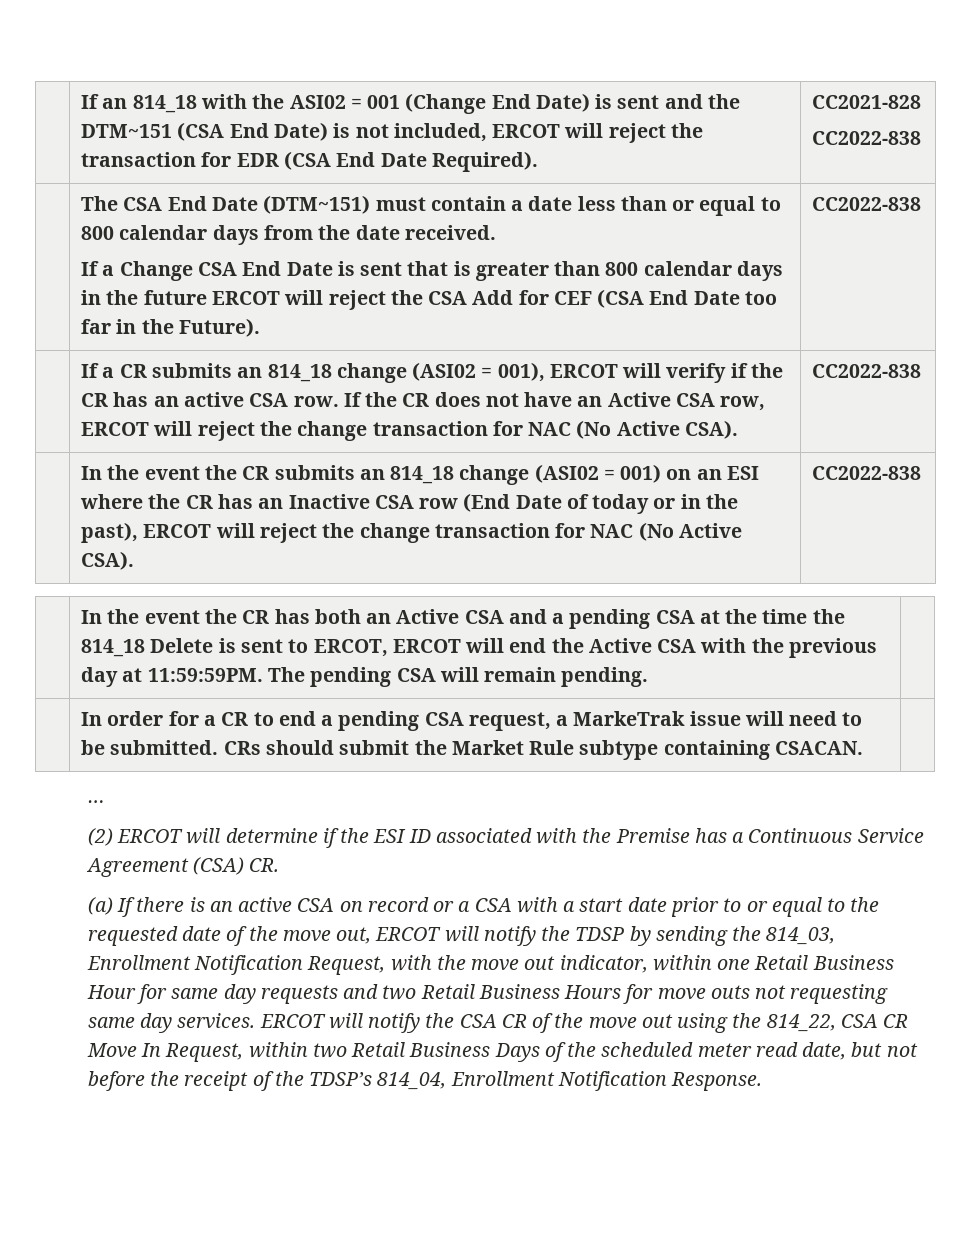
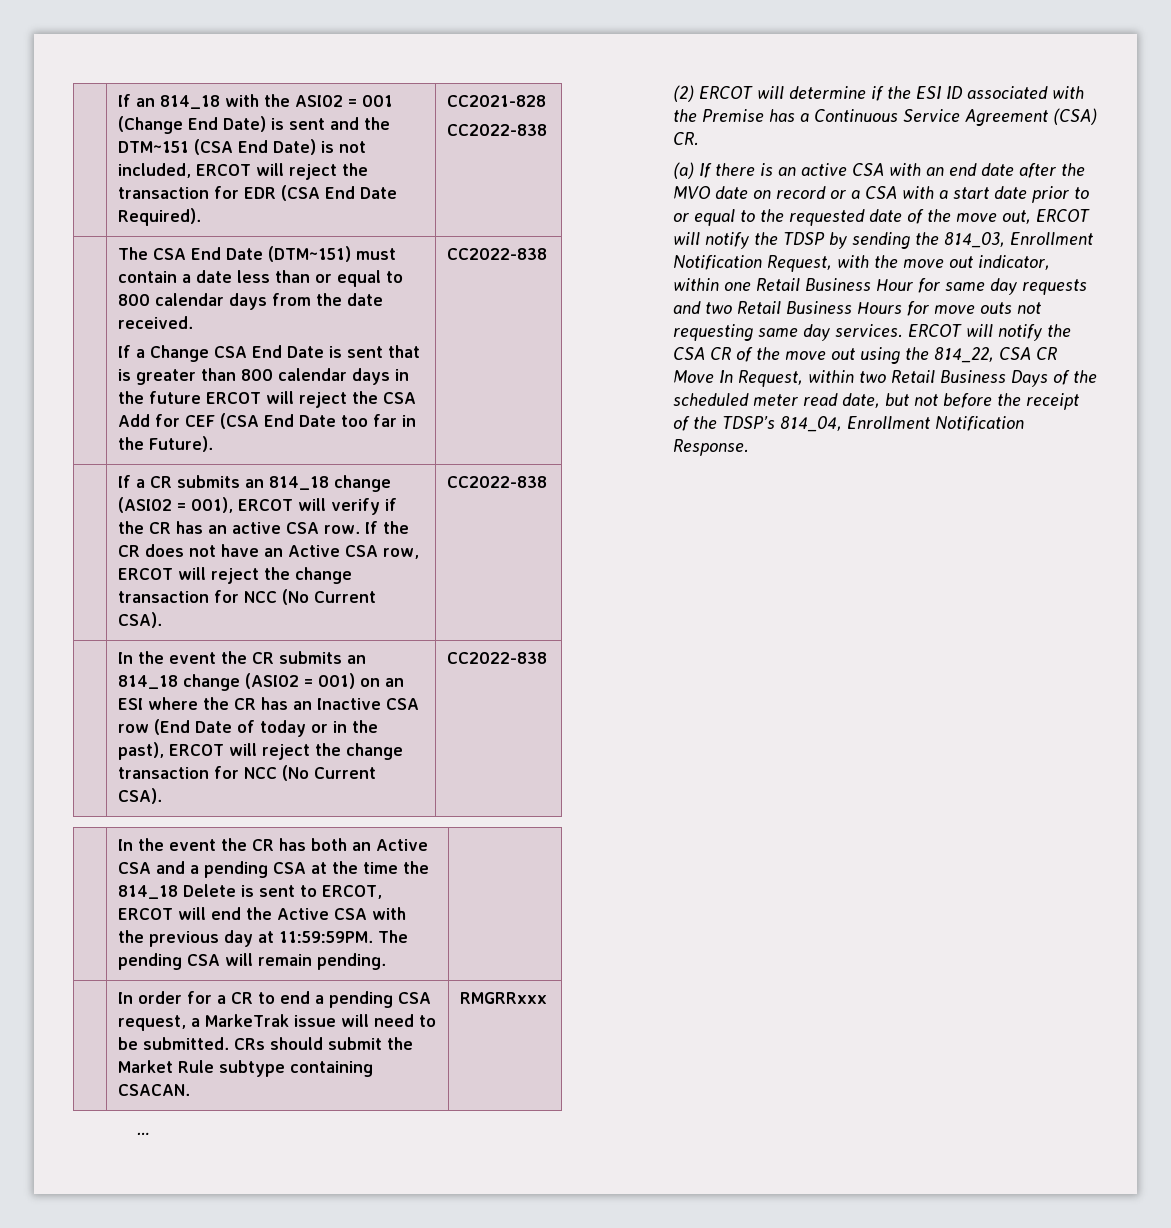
- If the CR does not have an Active CSA row, ERCOT will reject the change transaction for NAC (No Active CSA).
+ If the CR does not have an Active CSA row, ERCOT will reject the change transaction for NCC (No Current CSA).
- In the event the CR submits an 814_18 change (ASI02 = 001) on an ESI where the CR has an Inactive CSA row (End Date of today or in the past), ERCOT will reject the change transaction for NAC (No Active CSA).
+ In the event the CR submits an 814_18 change (ASI02 = 001) on an ESI where the CR has an Inactive CSA row (End Date of today or in the past), ERCOT will reject the change transaction for NCC (No Current CSA).
- | In order for a CR to end a pending CSA request, a MarkeTrak issue will need to be submitted. CRs should submit the Market Rule subtype containing CSACAN. |
+ | In order for a CR to end a pending CSA request, a MarkeTrak issue will need to be submitted. CRs should submit the Market Rule subtype containing CSACAN. | RMGRRxxx
- (a) If there is an active CSA on record or a CSA with a start date prior to or equal to the requested date of the move out, ERCOT will notify the TDSP by sending the 814_03, Enrollment Notification Request, with the move out indicator, within one Retail Business Hour for same day requests and two Retail Business Hours for move outs not requesting same day services.
+ (a) If there is an active CSA with an end date after the MVO date on record or a CSA with a start date prior to or equal to the requested date of the move out, ERCOT will notify the TDSP by sending the 814_03, Enrollment Notification Request, with the move out indicator, within one Retail Business Hour for same day requests and two Retail Business Hours for move outs not requesting same day services.

